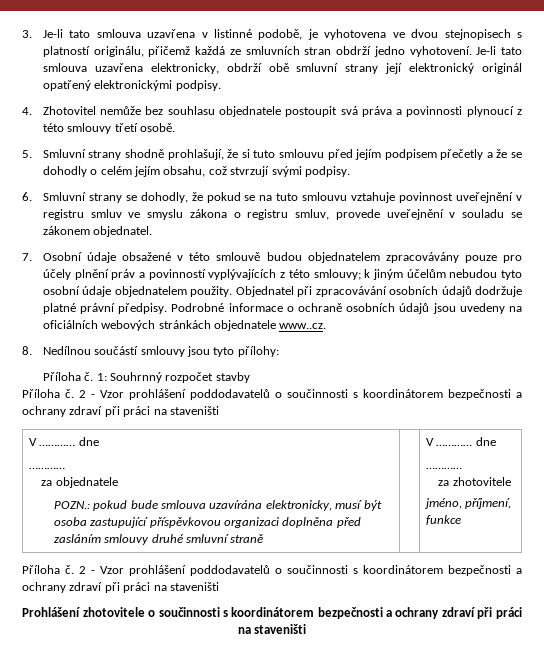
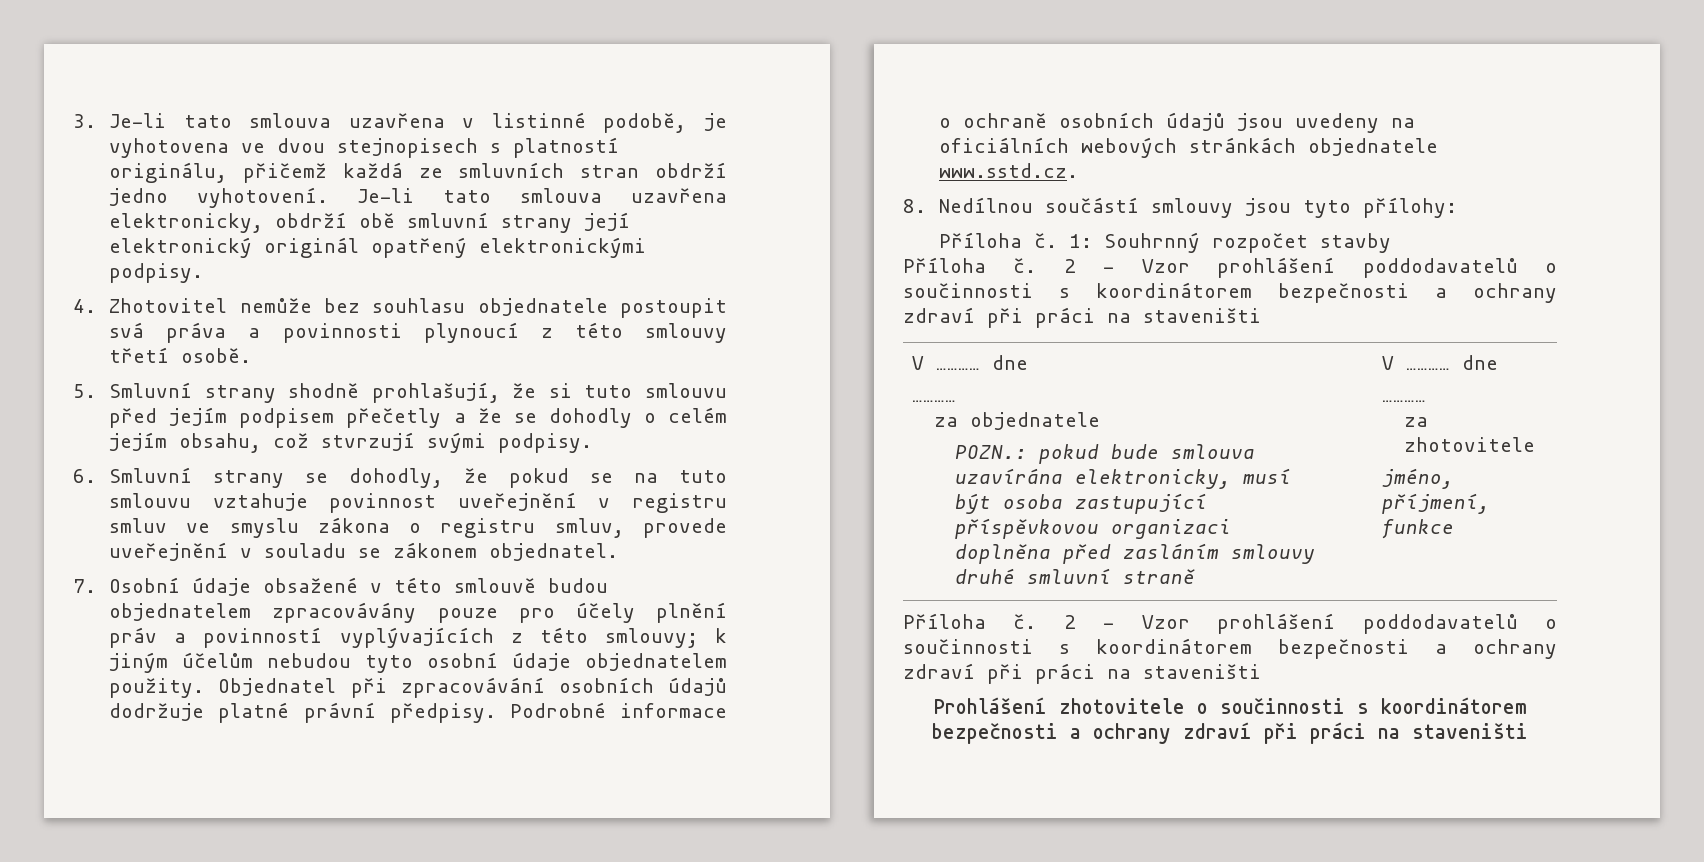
- Podrobné informace o ochraně osobních údajů jsou uvedeny na oficiálních webových stránkách objednatele www..cz.
+ Podrobné informace o ochraně osobních údajů jsou uvedeny na oficiálních webových stránkách objednatele www.sstd.cz.

